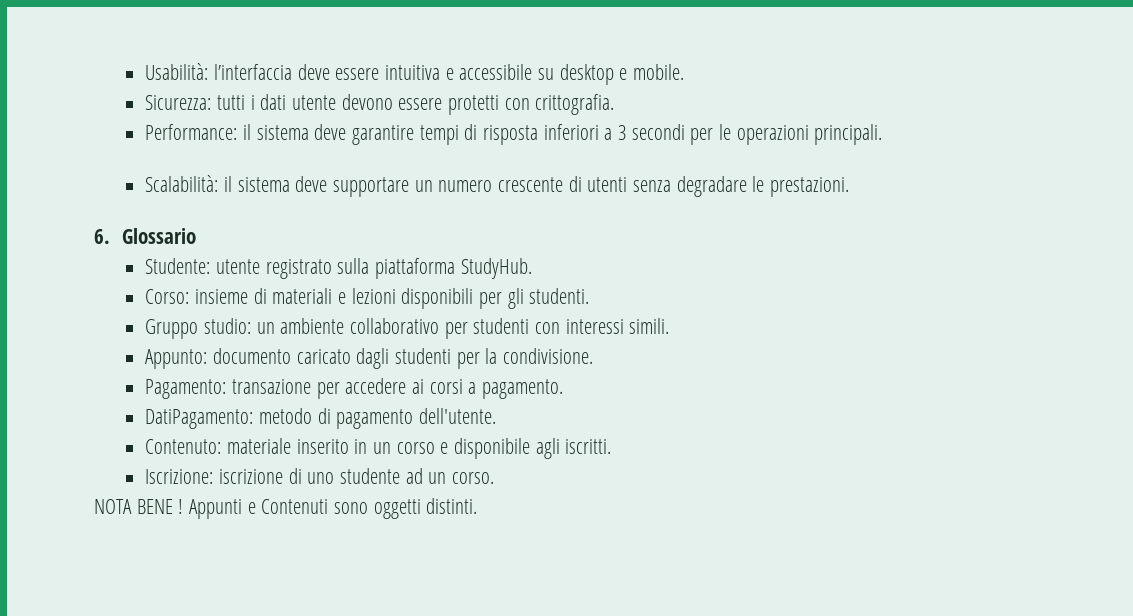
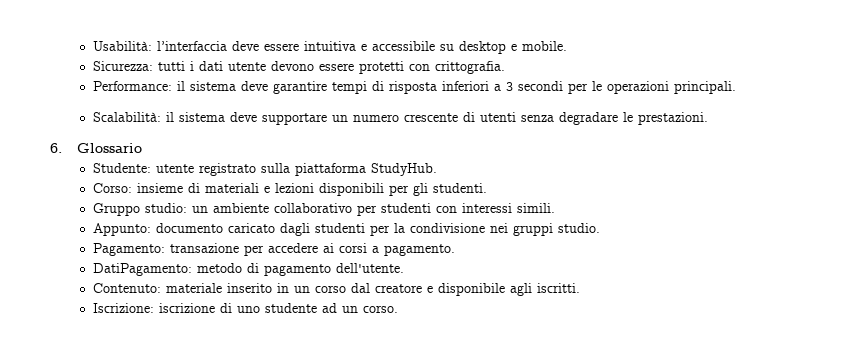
- Appunto: documento caricato dagli studenti per la condivisione.
+ Appunto: documento caricato dagli studenti per la condivisione nei gruppi studio.
- Contenuto: materiale inserito in un corso e disponibile agli iscritti.
+ Contenuto: materiale inserito in un corso dal creatore e disponibile agli iscritti.
- NOTA BENE ! Appunti e Contenuti sono oggetti distinti.

